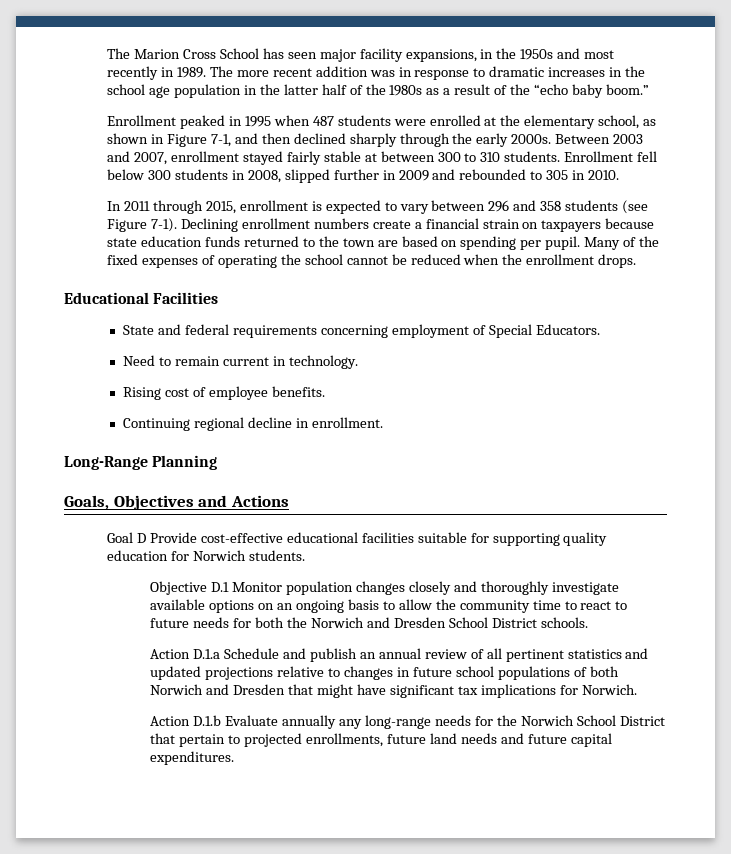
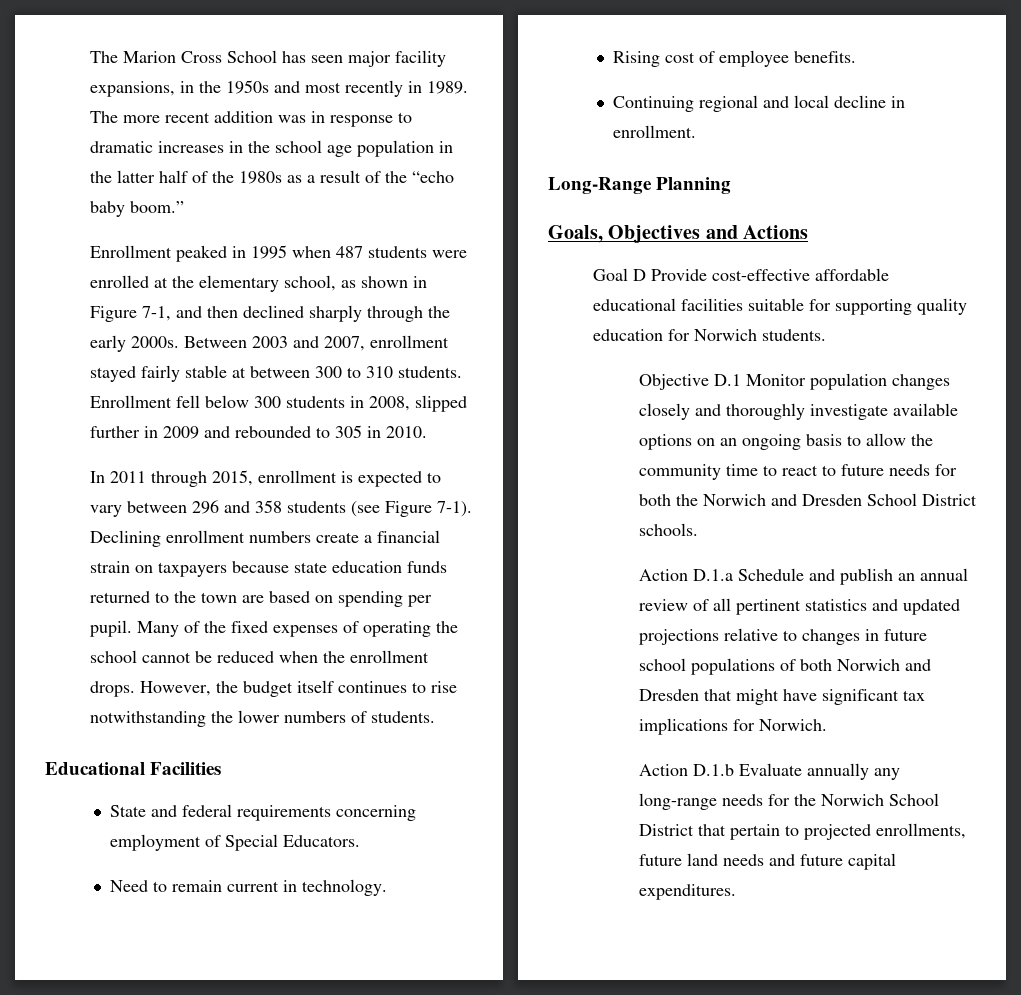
+ However, the budget itself continues to rise notwithstanding the lower numbers of students.
- Continuing regional decline in enrollment.
+ Continuing regional and local decline in enrollment.
- Goal D Provide cost-effective educational facilities suitable for supporting quality education for Norwich students.
+ Goal D Provide cost-effective affordable educational facilities suitable for supporting quality education for Norwich students.

